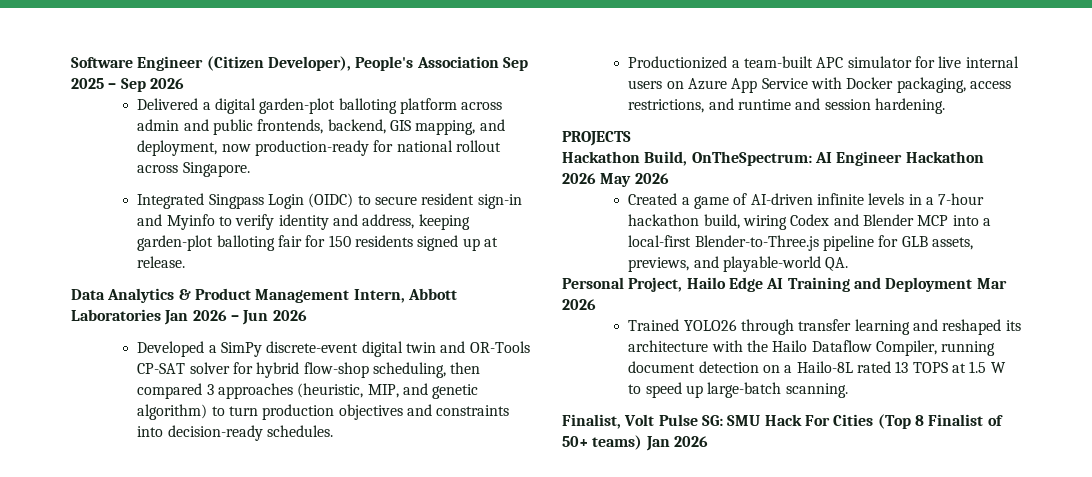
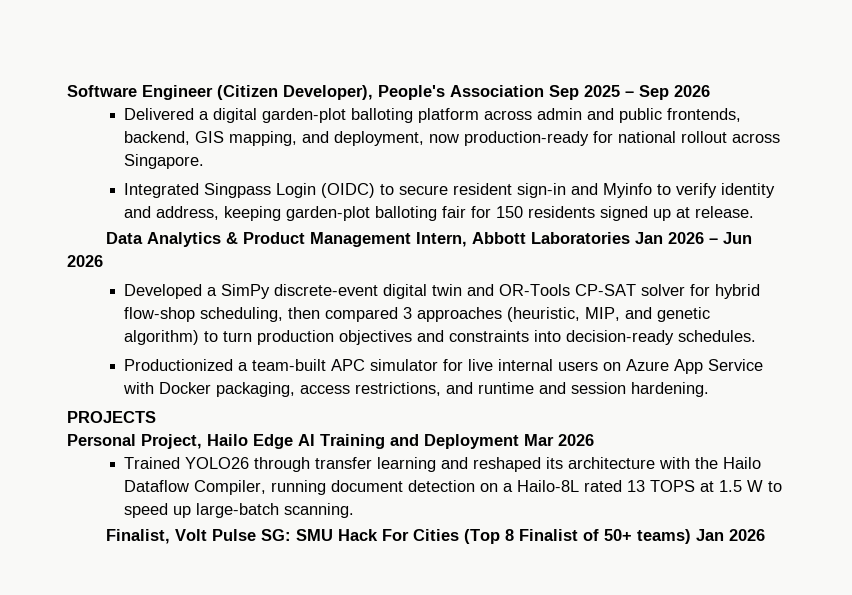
- Hackathon Build, OnTheSpectrum: AI Engineer Hackathon 2026 May 2026
- Created a game of AI-driven infinite levels in a 7-hour hackathon build, wiring Codex and Blender MCP into a local-first Blender-to-Three.js pipeline for GLB assets, previews, and playable-world QA.

